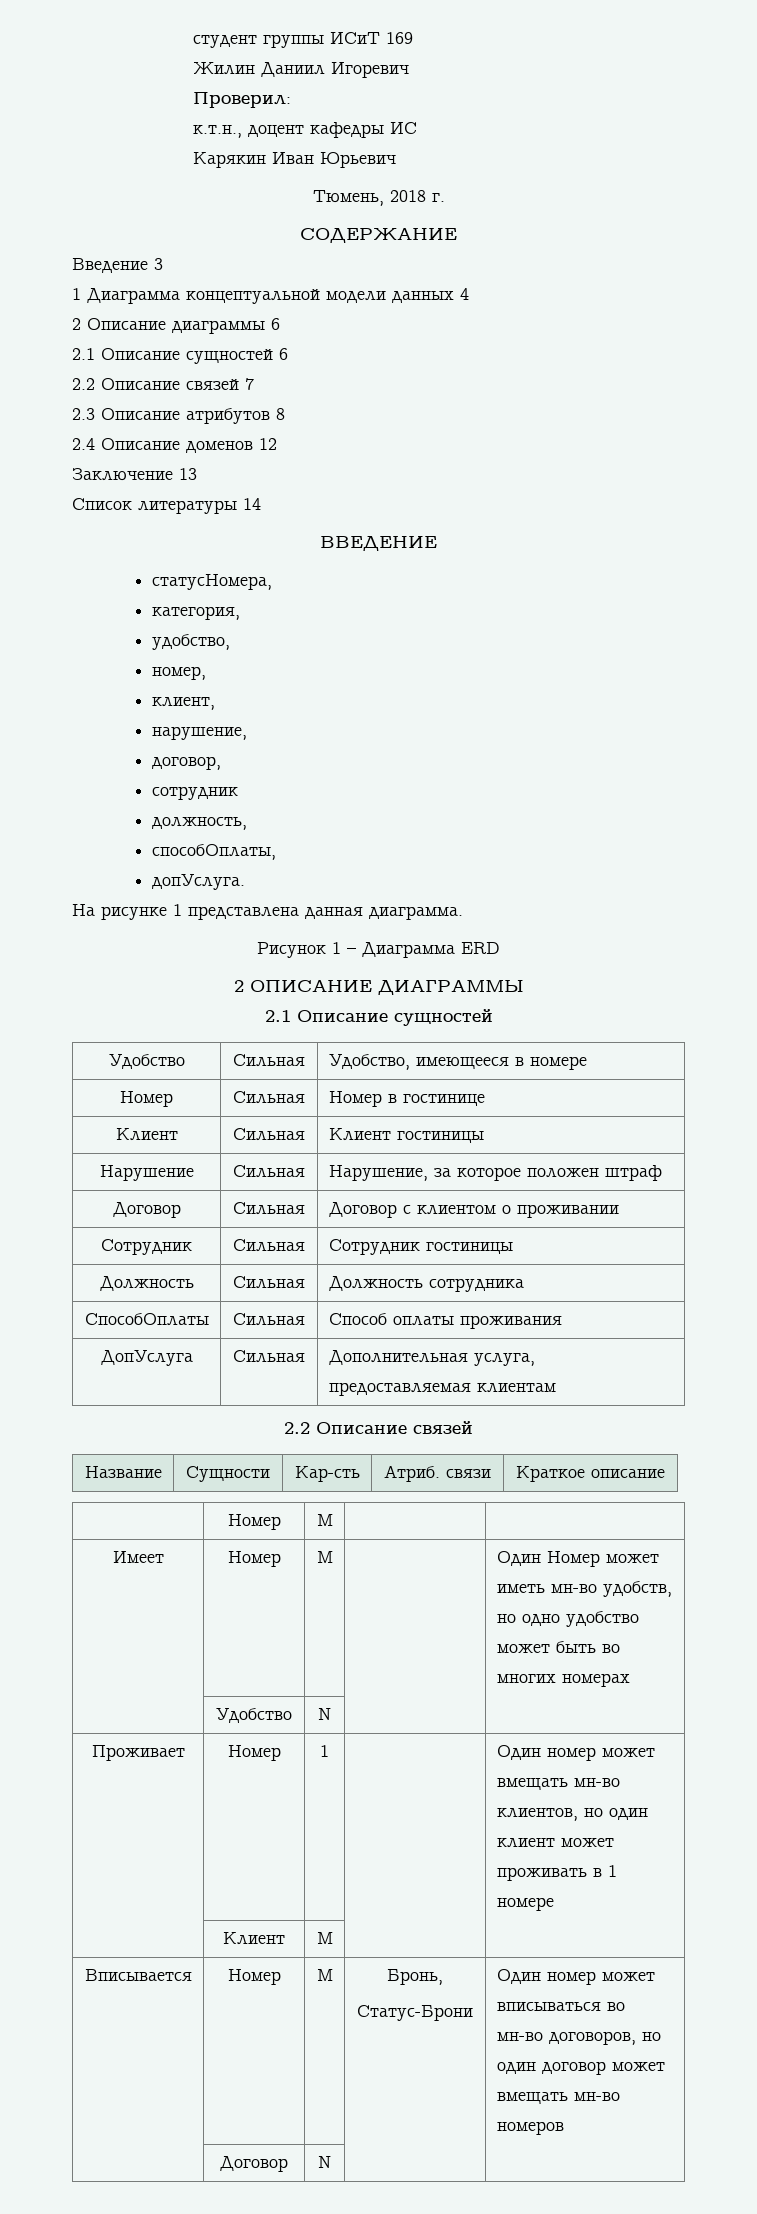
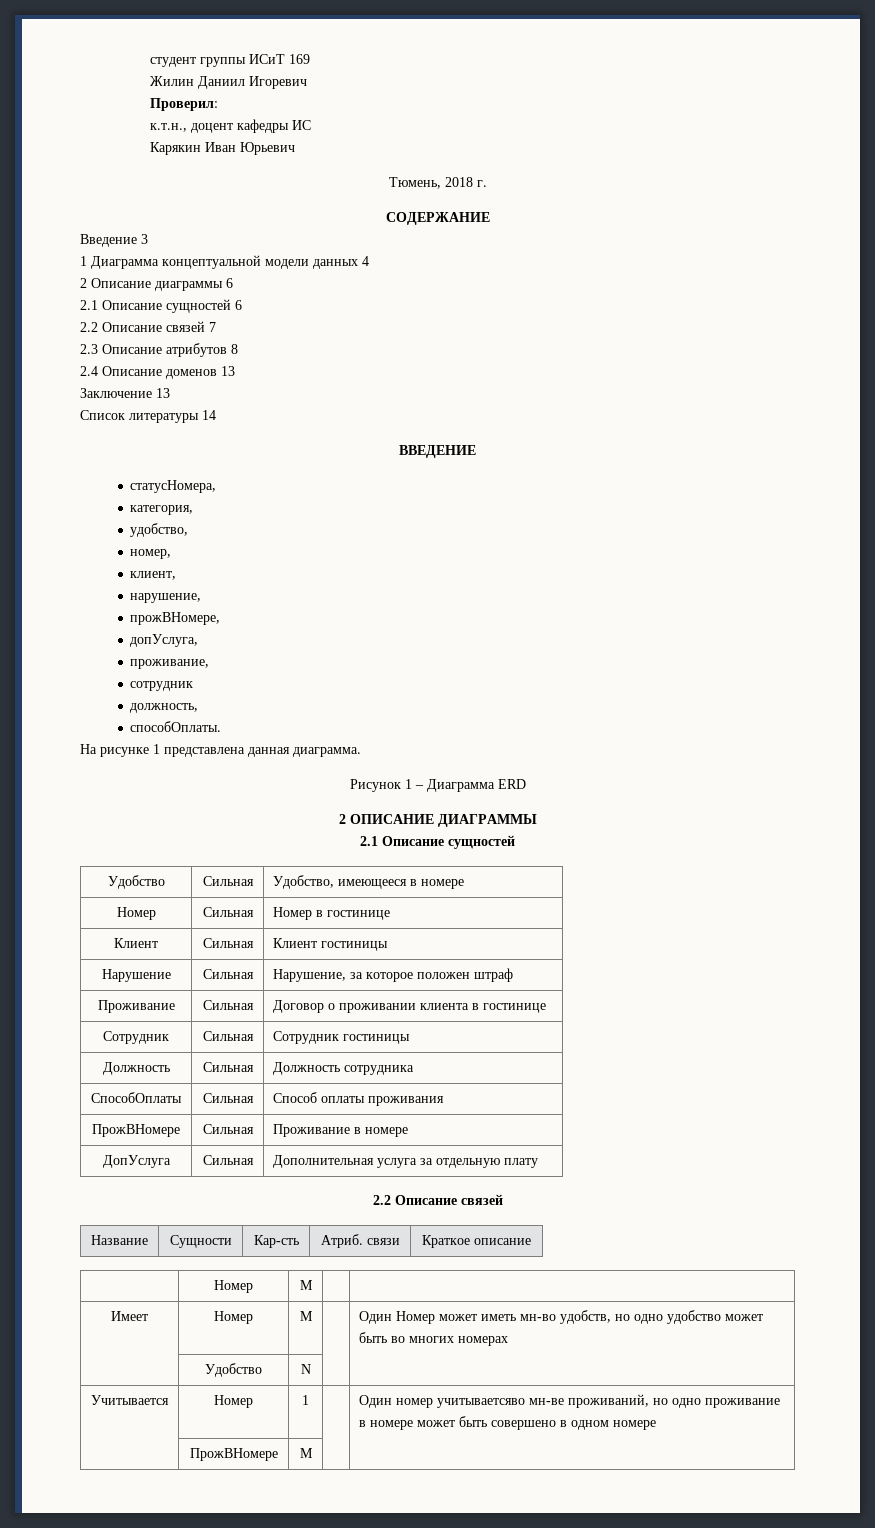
- 2.4 Описание доменов 12
+ 2.4 Описание доменов 13
- договор,
+ прожВНомере,
+ допУслуга,
+ проживание,
- способОплаты,
- допУслуга.
+ способОплаты.
- Договор | Сильная | Договор с клиентом о проживании
+ Проживание | Сильная | Договор о проживании клиента в гостинице
+ ПрожВНомере | Сильная | Проживание в номере
- ДопУслуга | Сильная | Дополнительная услуга, предоставляемая клиентам
+ ДопУслуга | Сильная | Дополнительная услуга за отдельную плату
- Проживает | Номер | 1 | | Один номер может вмещать мн-во клиентов, но один клиент может проживать в 1 номере
+ Учитывается | Номер | 1 | | Один номер учитываетсяво мн-ве проживаний, но одно проживание в номере может быть совершено в одном номере
- | Клиент | М | |
- Вписывается | Номер | M | Бронь,
- Статус-Брони | Один номер может вписываться во мн-во договоров, но один договор может вмещать мн-во номеров
- | Договор | N | |
+ | ПрожВНомере | М | |

